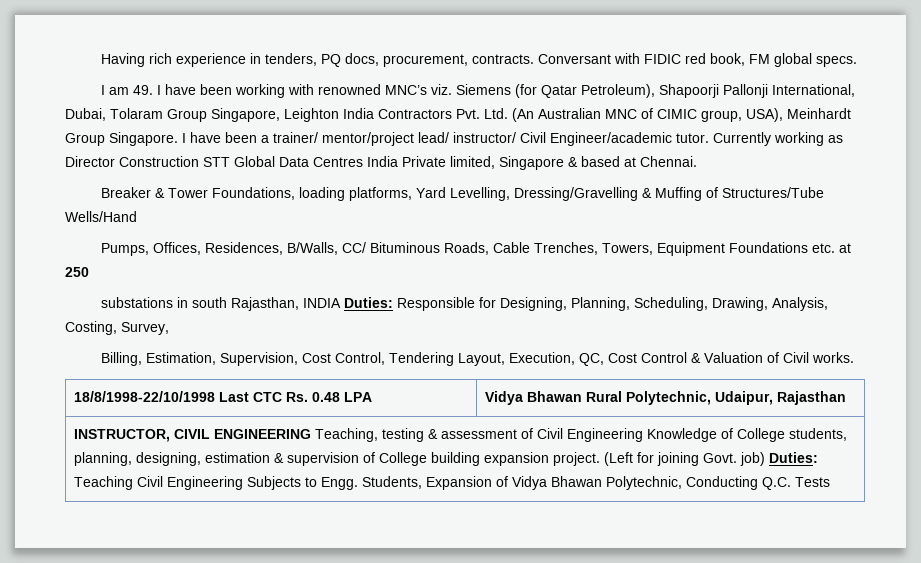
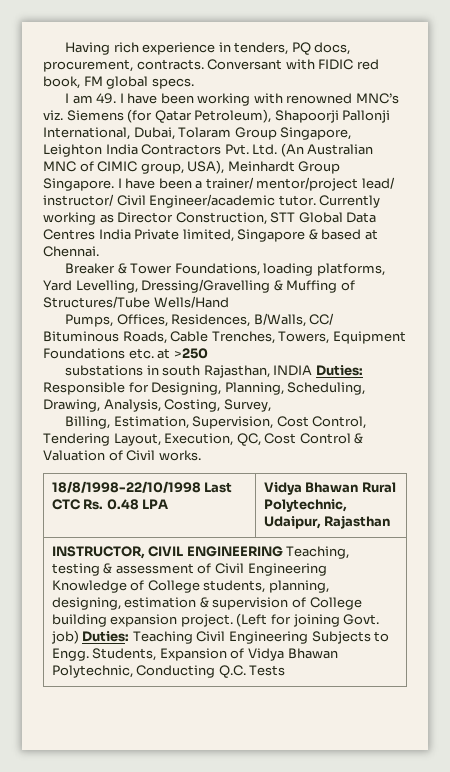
- Currently working as Director Construction STT Global Data Centres India Private limited, Singapore & based at Chennai.
+ Currently working as Director Construction, STT Global Data Centres India Private limited, Singapore & based at Chennai.
- Pumps, Offices, Residences, B/Walls, CC/ Bituminous Roads, Cable Trenches, Towers, Equipment Foundations etc. at 250
+ Pumps, Offices, Residences, B/Walls, CC/ Bituminous Roads, Cable Trenches, Towers, Equipment Foundations etc. at >250

